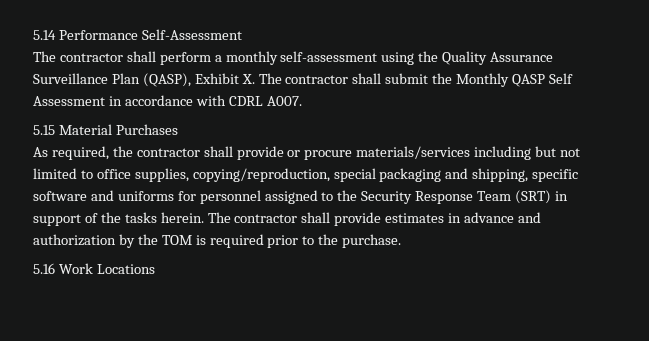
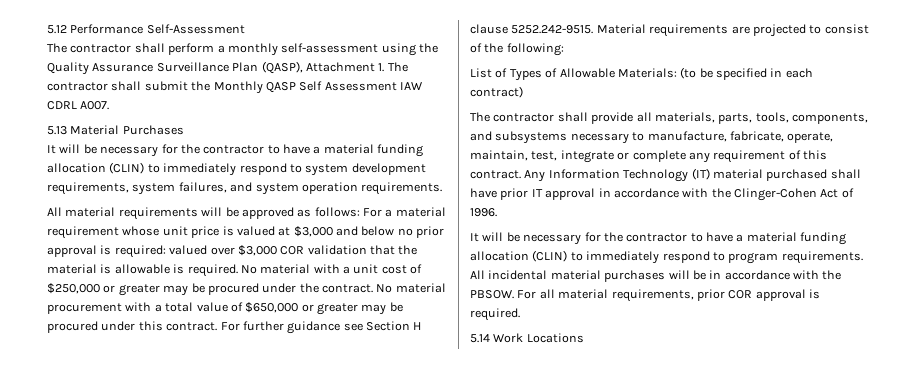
- 5.14 Performance Self-Assessment
+ 5.12 Performance Self-Assessment
- The contractor shall perform a monthly self-assessment using the Quality Assurance Surveillance Plan (QASP), Exhibit X. The contractor shall submit the Monthly QASP Self Assessment in accordance with CDRL A007.
+ The contractor shall perform a monthly self-assessment using the Quality Assurance Surveillance Plan (QASP), Attachment 1. The contractor shall submit the Monthly QASP Self Assessment IAW CDRL A007.
- 5.15 Material Purchases
+ 5.13 Material Purchases
- As required, the contractor shall provide or procure materials/services including but not limited to office supplies, copying/reproduction, special packaging and shipping, specific software and uniforms for personnel assigned to the Security Response Team (SRT) in support of the tasks herein. The contractor shall provide estimates in advance and authorization by the TOM is required prior to the purchase.
- 5.16 Work Locations
+ It will be necessary for the contractor to have a material funding allocation (CLIN) to immediately respond to system development requirements, system failures, and system operation requirements.
+ All material requirements will be approved as follows: For a material requirement whose unit price is valued at $3,000 and below no prior approval is required: valued over $3,000 COR validation that the material is allowable is required. No material with a unit cost of $250,000 or greater may be procured under the contract. No material procurement with a total value of $650,000 or greater may be procured under this contract. For further guidance see Section H clause 5252.242-9515. Material requirements are projected to consist of the following:
+ List of Types of Allowable Materials: (to be specified in each contract)
+ The contractor shall provide all materials, parts, tools, components, and subsystems necessary to manufacture, fabricate, operate, maintain, test, integrate or complete any requirement of this contract. Any Information Technology (IT) material purchased shall have prior IT approval in accordance with the Clinger-Cohen Act of 1996.
+ It will be necessary for the contractor to have a material funding allocation (CLIN) to immediately respond to program requirements. All incidental material purchases will be in accordance with the PBSOW. For all material requirements, prior COR approval is required.
+ 5.14 Work Locations

